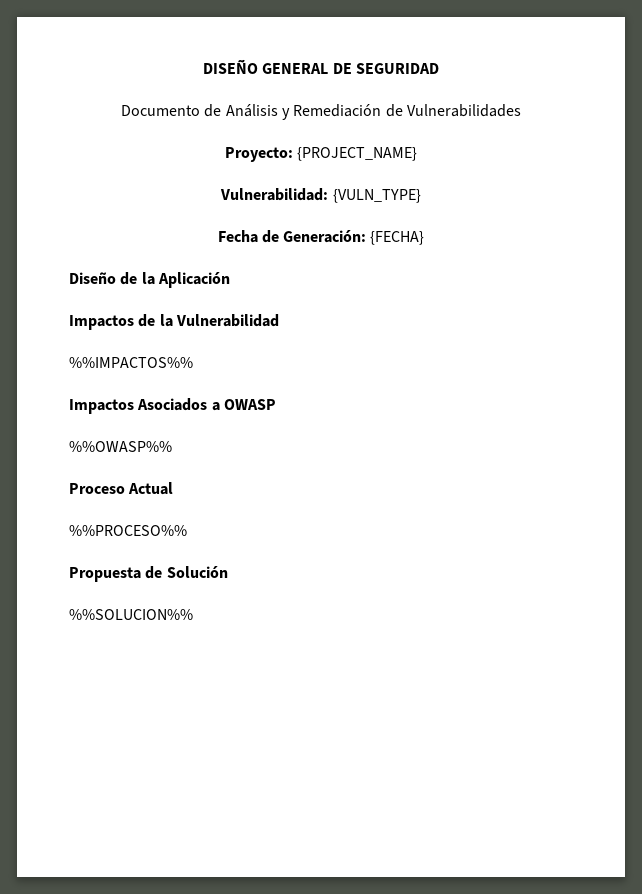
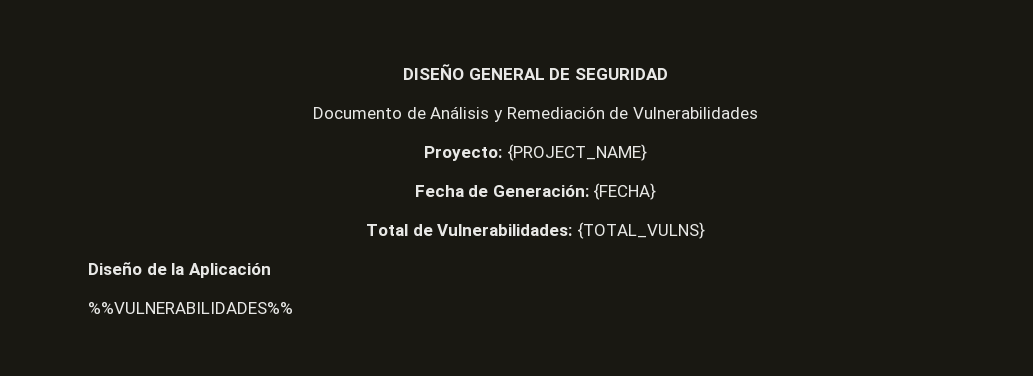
- Vulnerabilidad: {VULN_TYPE}
+ Total de Vulnerabilidades: {TOTAL_VULNS}
- Impactos de la Vulnerabilidad
- %%IMPACTOS%%
- Impactos Asociados a OWASP
- %%OWASP%%
- Proceso Actual
- %%PROCESO%%
- Propuesta de Solución
- %%SOLUCION%%
+ %%VULNERABILIDADES%%

